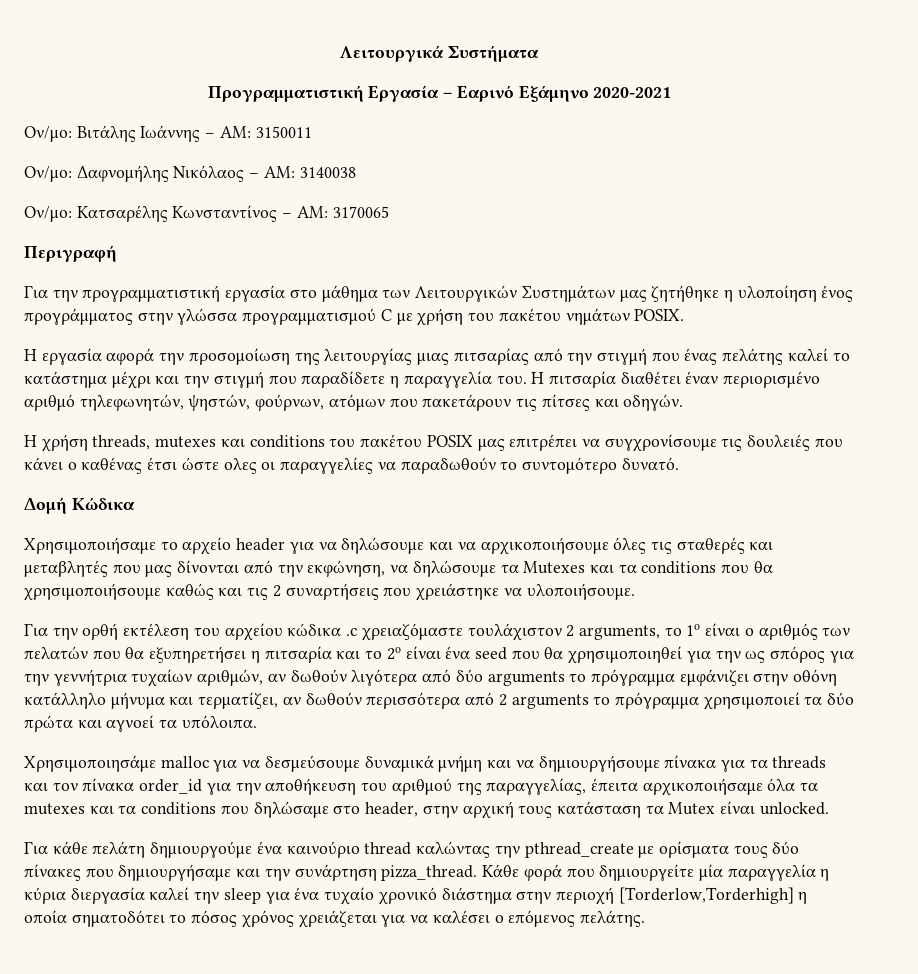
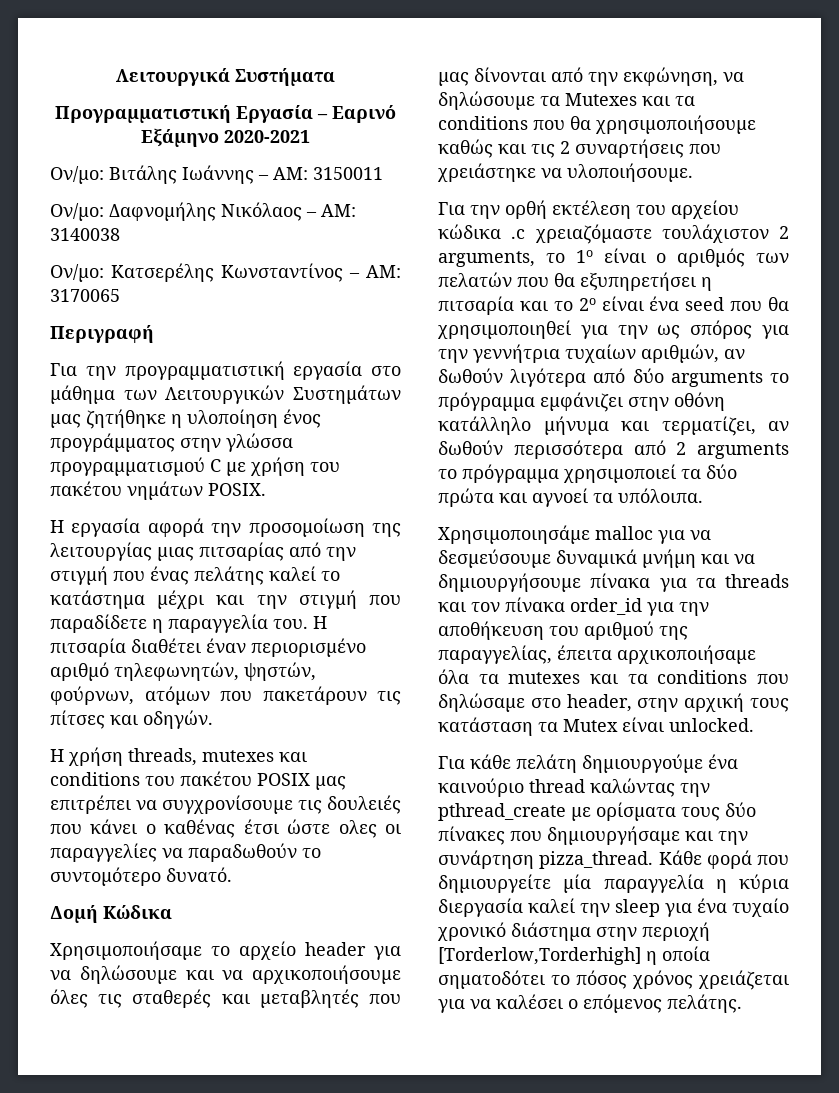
- Ον/μο: Κατσαρέλης Κωνσταντίνος – ΑΜ: 3170065
+ Ον/μο: Κατσερέλης Κωνσταντίνος – ΑΜ: 3170065

